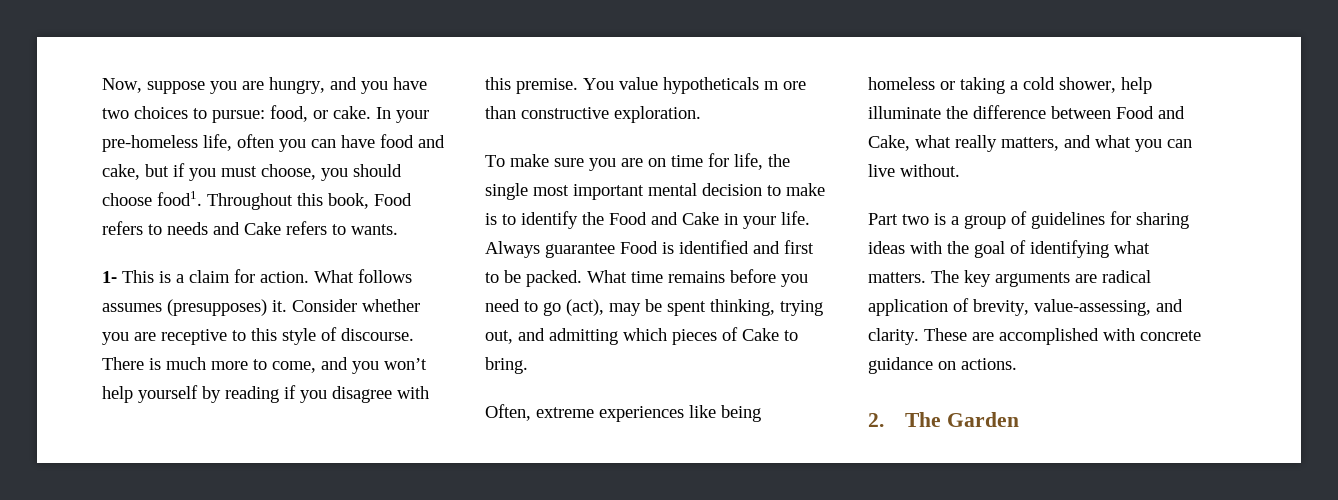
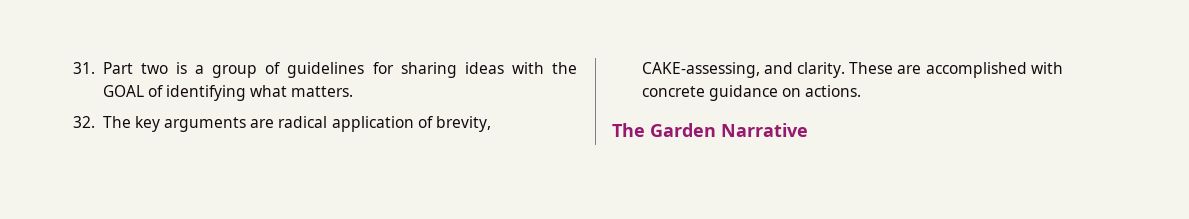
- Now, suppose you are hungry, and you have two choices to pursue: food, or cake. In your pre-homeless life, often you can have food and cake, but if you must choose, you should choose food1. Throughout this book, Food refers to needs and Cake refers to wants.
- 1- This is a claim for action. What follows assumes (presupposes) it. Consider whether you are receptive to this style of discourse. There is much more to come, and you won’t help yourself by reading if you disagree with this premise. You value hypotheticals m ore than constructive exploration.
- To make sure you are on time for life, the single most important mental decision to make is to identify the Food and Cake in your life. Always guarantee Food is identified and first to be packed. What time remains before you need to go (act), may be spent thinking, trying out, and admitting which pieces of Cake to bring.
- Often, extreme experiences like being homeless or taking a cold shower, help illuminate the difference between Food and Cake, what really matters, and what you can live without.
- Part two is a group of guidelines for sharing ideas with the goal of identifying what matters. The key arguments are radical application of brevity, value-assessing, and clarity.
+ 31. Part two is a group of guidelines for sharing ideas with the GOAL of identifying what matters.
+ 32. The key arguments are radical application of brevity, CAKE-assessing, and clarity.
- 2. The Garden
+ The Garden Narrative

